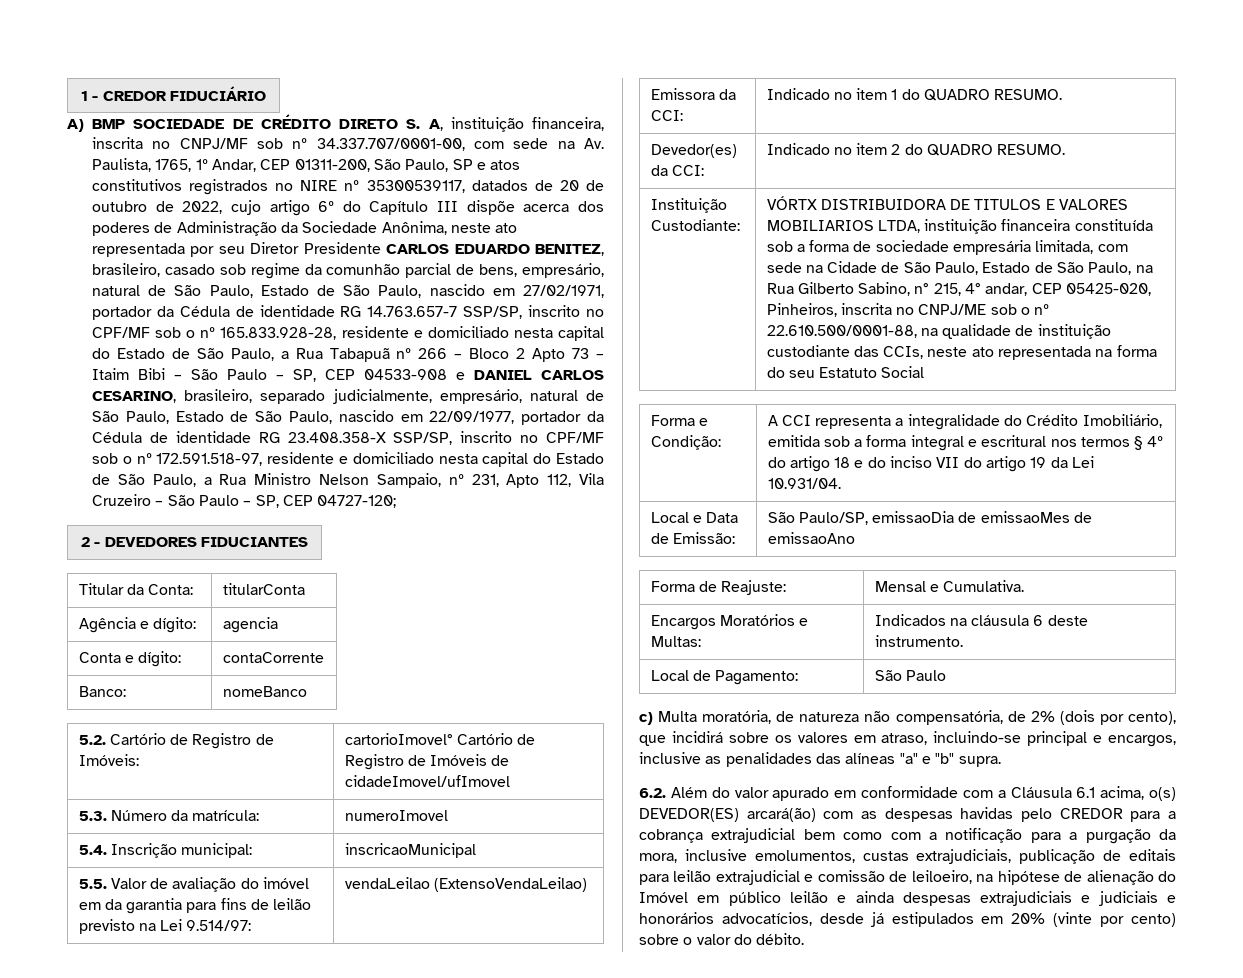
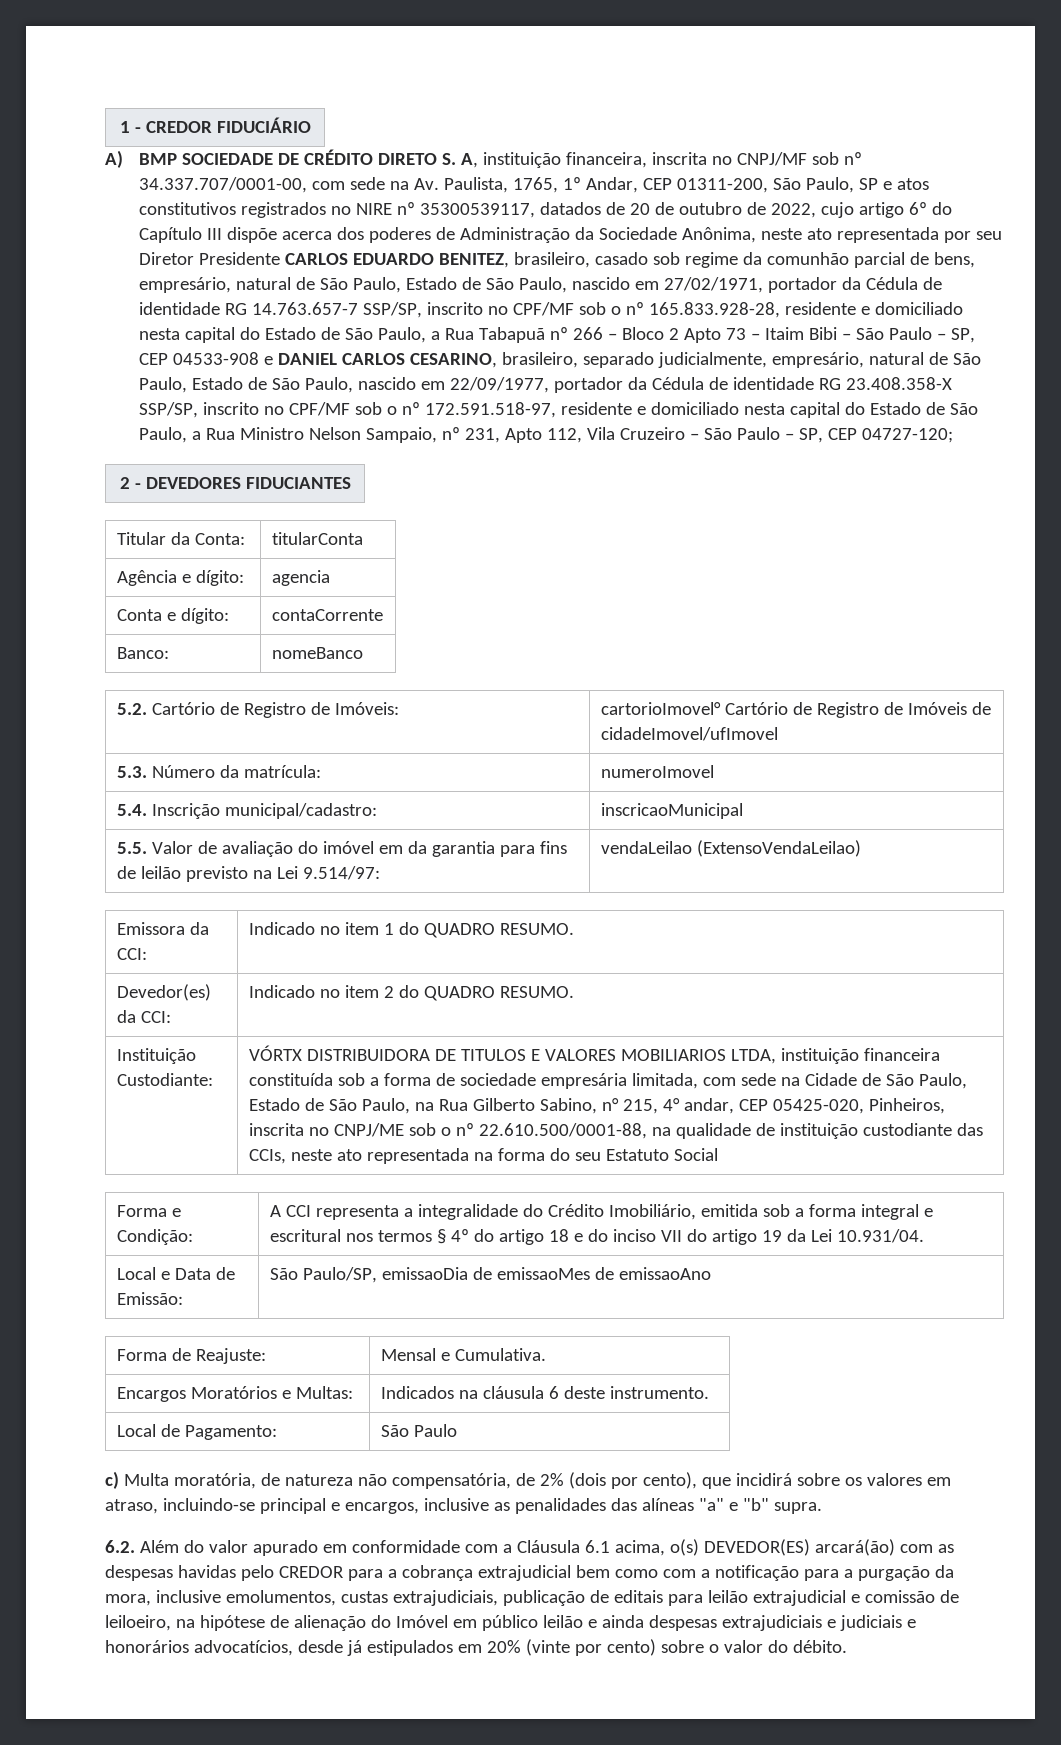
- 5.4. Inscrição municipal: | inscricaoMunicipal
+ 5.4. Inscrição municipal/cadastro: | inscricaoMunicipal

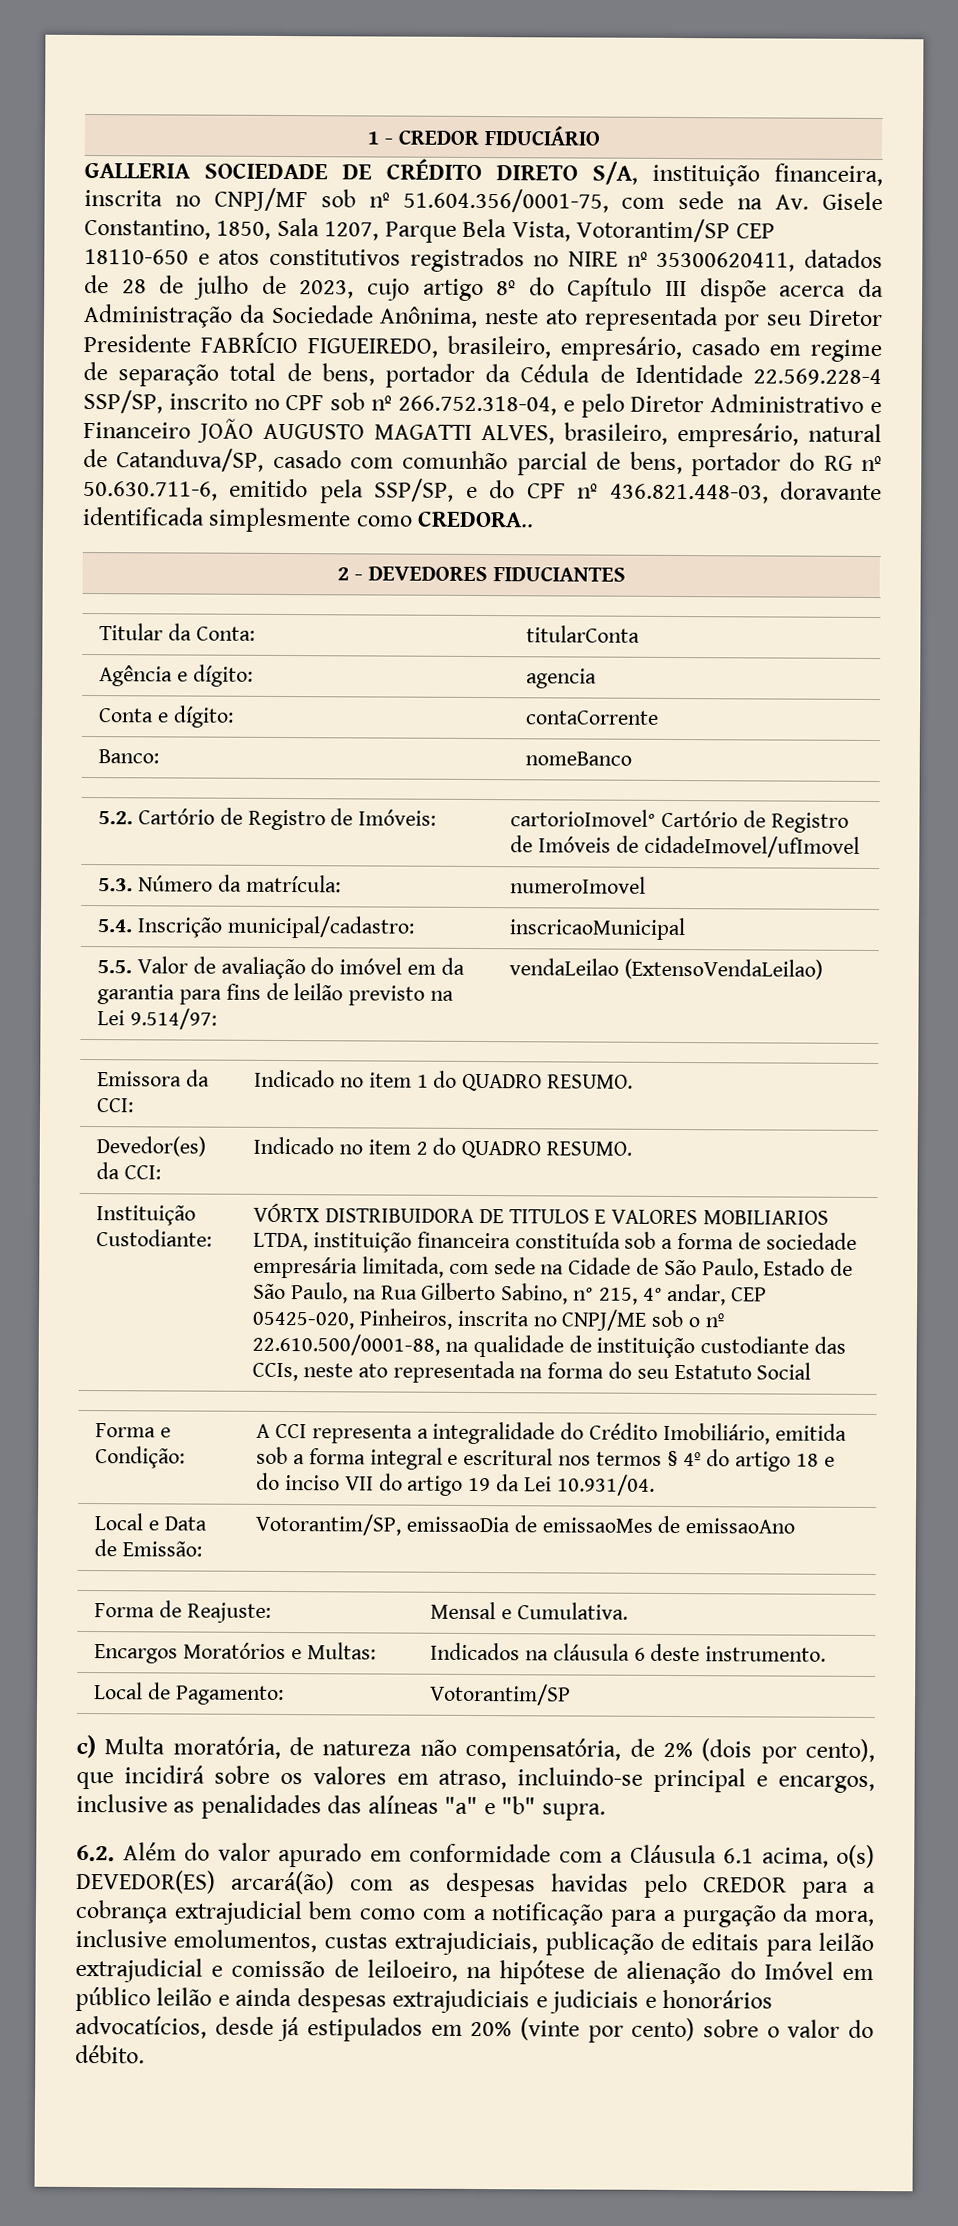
- A) BMP SOCIEDADE DE CRÉDITO DIRETO S. A, instituição financeira, inscrita no CNPJ/MF sob nº 34.337.707/0001-00, com sede na Av. Paulista, 1765, 1º Andar, CEP 01311-200, São Paulo, SP e atos constitutivos registrados no NIRE nº 35300539117, datados de 20 de outubro de 2022, cujo artigo 6º do Capítulo III dispõe acerca dos poderes de Administração da Sociedade Anônima, neste ato representada por seu Diretor Presidente CARLOS EDUARDO BENITEZ, brasileiro, casado sob regime da comunhão parcial de bens, empresário, natural de São Paulo, Estado de São Paulo, nascido em 27/02/1971, portador da Cédula de identidade RG 14.763.657-7 SSP/SP, inscrito no CPF/MF sob o nº 165.833.928-28, residente e domiciliado nesta capital do Estado de São Paulo, a Rua Tabapuã nº 266 – Bloco 2 Apto 73 – Itaim Bibi – São Paulo – SP, CEP 04533-908 e DANIEL CARLOS CESARINO, brasileiro, separado judicialmente, empresário, natural de São Paulo, Estado de São Paulo, nascido em 22/09/1977, portador da Cédula de identidade RG 23.408.358-X SSP/SP, inscrito no CPF/MF sob o nº 172.591.518-97, residente e domiciliado nesta capital do Estado de São Paulo, a Rua Ministro Nelson Sampaio, nº 231, Apto 112, Vila Cruzeiro – São Paulo – SP, CEP 04727-120;
+ GALLERIA SOCIEDADE DE CRÉDITO DIRETO S/A, instituição financeira, inscrita no CNPJ/MF sob nº 51.604.356/0001-75, com sede na Av. Gisele Constantino, 1850, Sala 1207, Parque Bela Vista, Votorantim/SP CEP 18110-650 e atos constitutivos registrados no NIRE nº 35300620411, datados de 28 de julho de 2023, cujo artigo 8º do Capítulo III dispõe acerca da Administração da Sociedade Anônima, neste ato representada por seu Diretor Presidente FABRÍCIO FIGUEIREDO, brasileiro, empresário, casado em regime de separação total de bens, portador da Cédula de Identidade 22.569.228-4 SSP/SP, inscrito no CPF sob nº 266.752.318-04, e pelo Diretor Administrativo e Financeiro JOÃO AUGUSTO MAGATTI ALVES, brasileiro, empresário, natural de Catanduva/SP, casado com comunhão parcial de bens, portador do RG nº 50.630.711-6, emitido pela SSP/SP, e do CPF nº 436.821.448-03, doravante identificada simplesmente como CREDORA..
- Local e Data de Emissão: | São Paulo/SP, emissaoDia de emissaoMes de emissaoAno
+ Local e Data de Emissão: | Votorantim/SP, emissaoDia de emissaoMes de emissaoAno
- Local de Pagamento: | São Paulo
+ Local de Pagamento: | Votorantim/SP

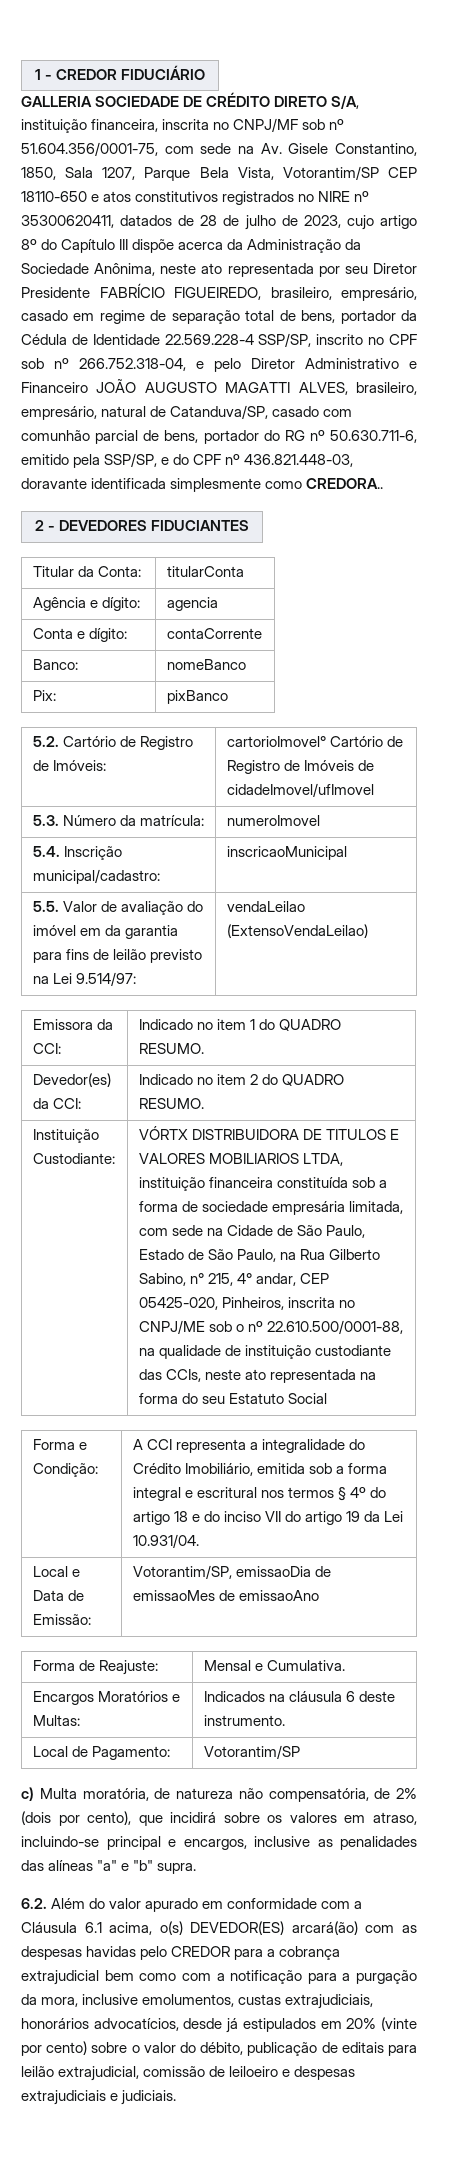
+ Pix: | pixBanco
- 6.2. Além do valor apurado em conformidade com a Cláusula 6.1 acima, o(s) DEVEDOR(ES) arcará(ão) com as despesas havidas pelo CREDOR para a cobrança extrajudicial bem como com a notificação para a purgação da mora, inclusive emolumentos, custas extrajudiciais, publicação de editais para leilão extrajudicial e comissão de leiloeiro, na hipótese de alienação do Imóvel em público leilão e ainda despesas extrajudiciais e judiciais e honorários advocatícios, desde já estipulados em 20% (vinte por cento) sobre o valor do débito.
+ 6.2. Além do valor apurado em conformidade com a Cláusula 6.1 acima, o(s) DEVEDOR(ES) arcará(ão) com as despesas havidas pelo CREDOR para a cobrança extrajudicial bem como com a notificação para a purgação da mora, inclusive emolumentos, custas extrajudiciais, honorários advocatícios, desde já estipulados em 20% (vinte por cento) sobre o valor do débito, publicação de editais para leilão extrajudicial, comissão de leiloeiro e despesas extrajudiciais e judiciais.

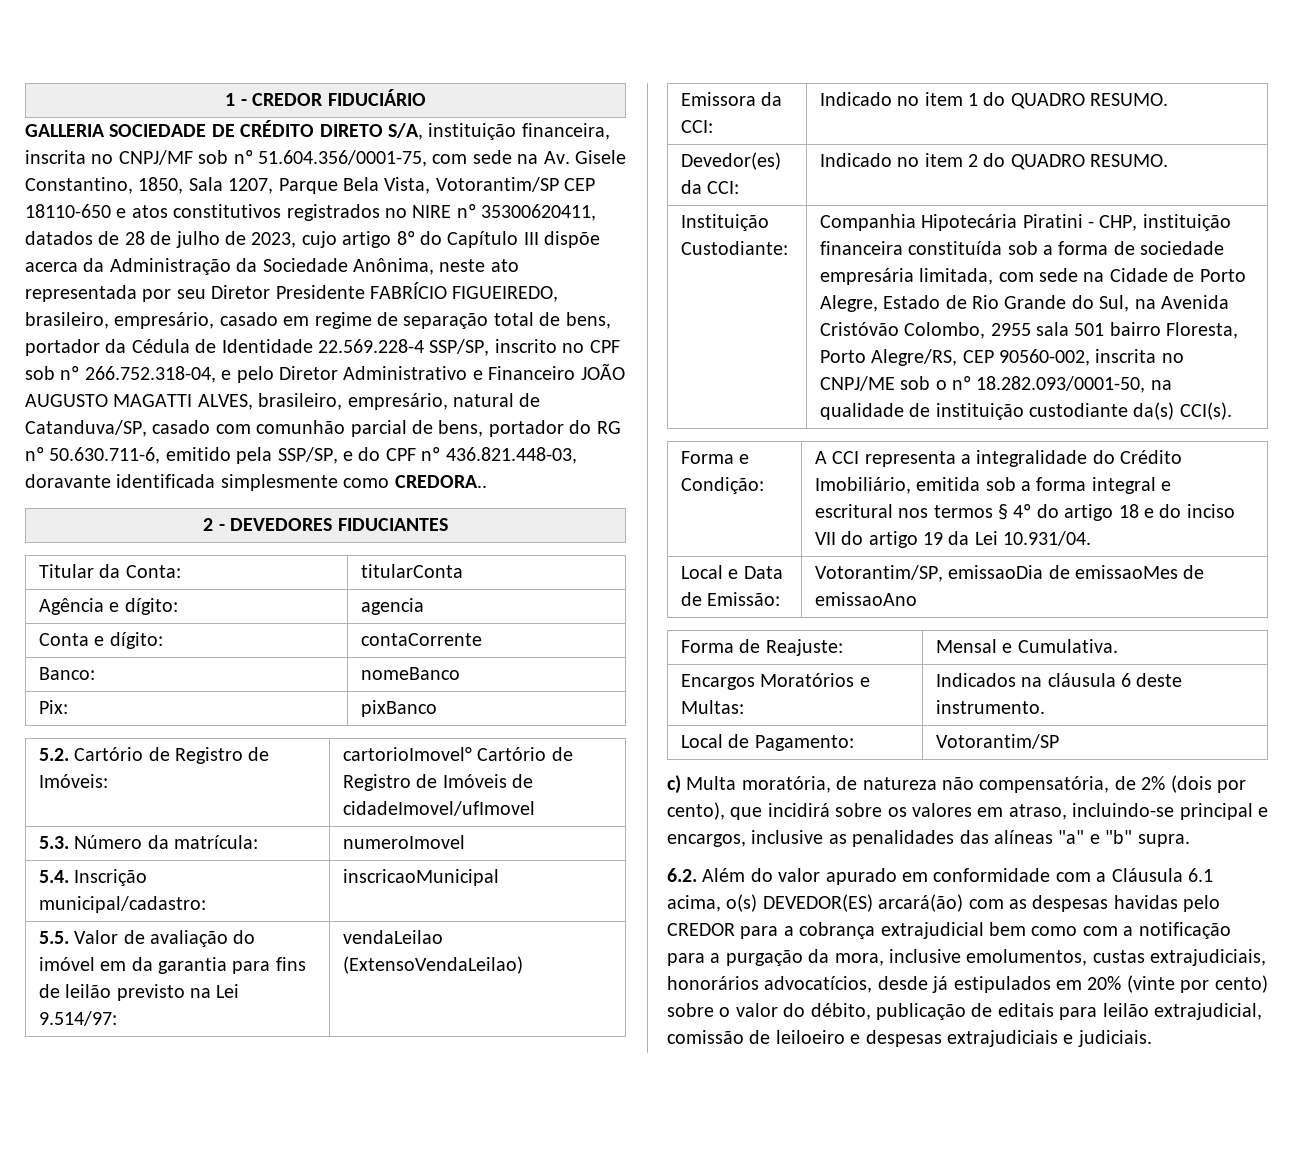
- VÓRTX DISTRIBUIDORA DE TITULOS E VALORES MOBILIARIOS LTDA, instituição financeira constituída sob a forma de sociedade empresária limitada, com sede na Cidade de São Paulo, Estado de São Paulo, na Rua Gilberto Sabino, n° 215, 4° andar, CEP 05425-020, Pinheiros, inscrita no CNPJ/ME sob o nº 22.610.500/0001-88, na qualidade de instituição custodiante das CCIs, neste ato representada na forma do seu Estatuto Social
+ Companhia Hipotecária Piratini - CHP, instituição financeira constituída sob a forma de sociedade empresária limitada, com sede na Cidade de Porto Alegre, Estado de Rio Grande do Sul, na Avenida Cristóvão Colombo, 2955 sala 501 bairro Floresta, Porto Alegre/RS, CEP 90560-002, inscrita no CNPJ/ME sob o nº 18.282.093/0001-50, na qualidade de instituição custodiante da(s) CCI(s).

